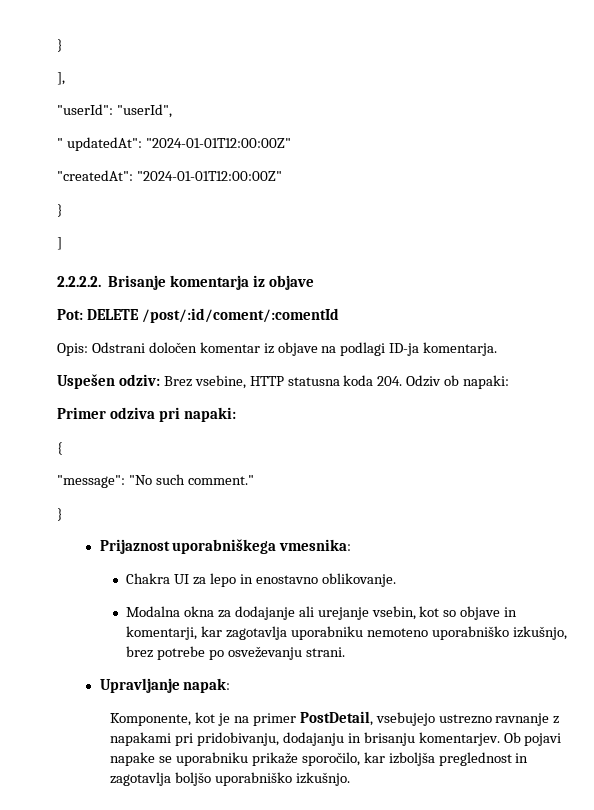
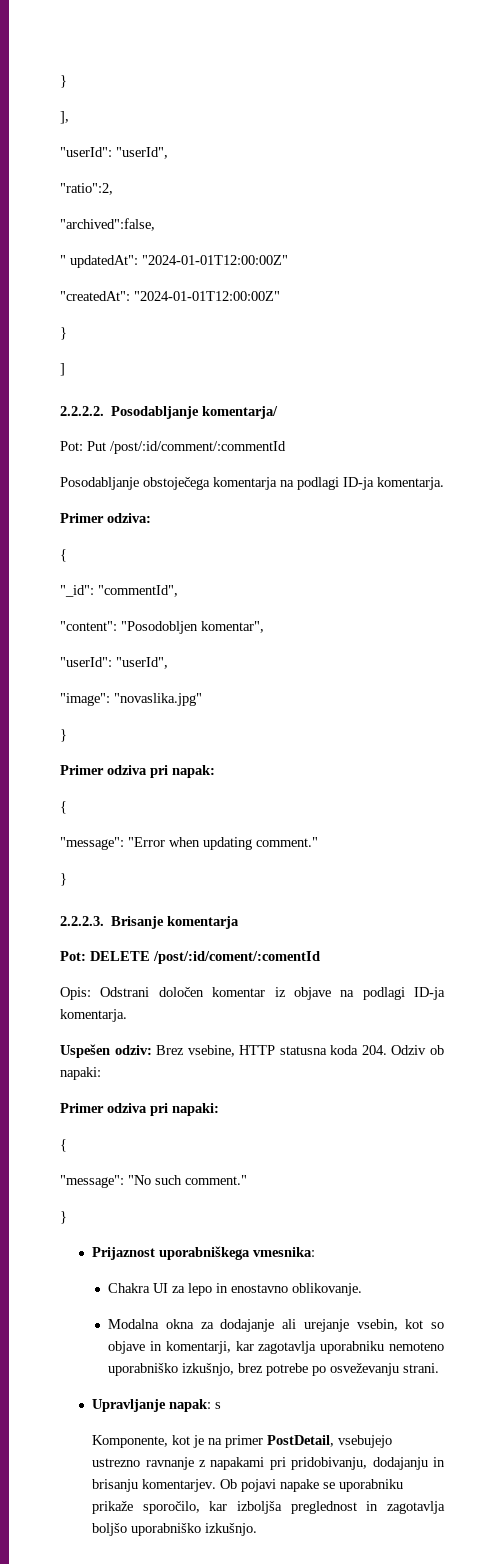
+ "ratio":2,
+ "archived":false,
- 2.2.2.2. Brisanje komentarja iz objave
+ 2.2.2.2. Posodabljanje komentarja/
+ Pot: Put /post/:id/comment/:commentId
+ Posodabljanje obstoječega komentarja na podlagi ID-ja komentarja.
+ Primer odziva:
+ {
+ "_id": "commentId",
+ "content": "Posodobljen komentar",
+ "userId": "userId",
+ "image": "novaslika.jpg"
+ }
+ Primer odziva pri napak:
+ {
+ "message": "Error when updating comment."
+ }
+ 2.2.2.3. Brisanje komentarja
- Upravljanje napak:
+ Upravljanje napak: s

